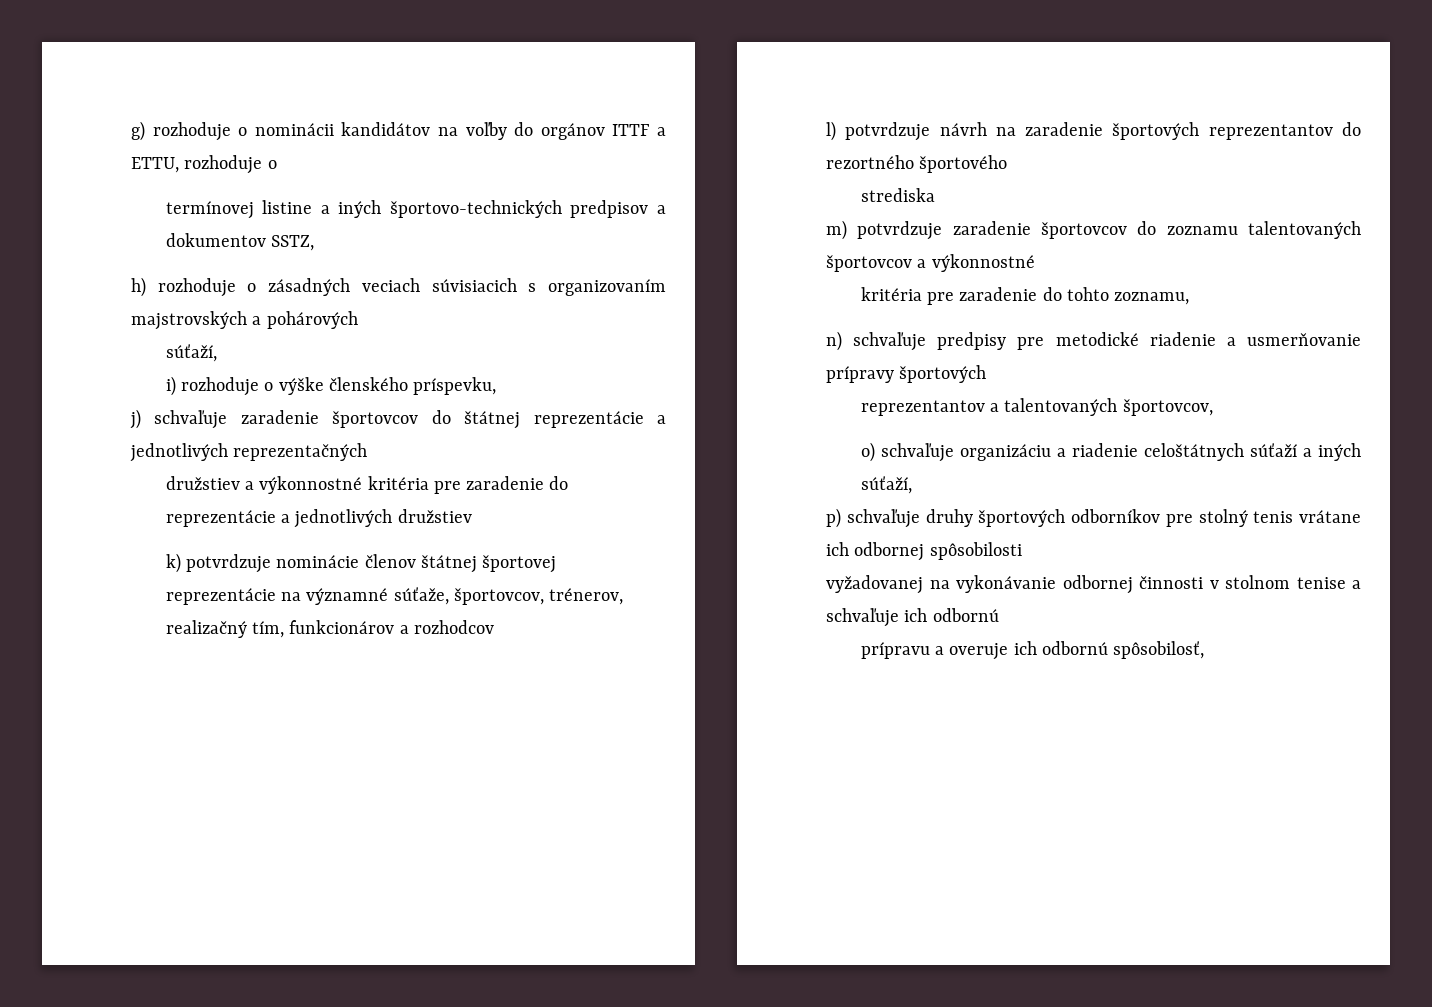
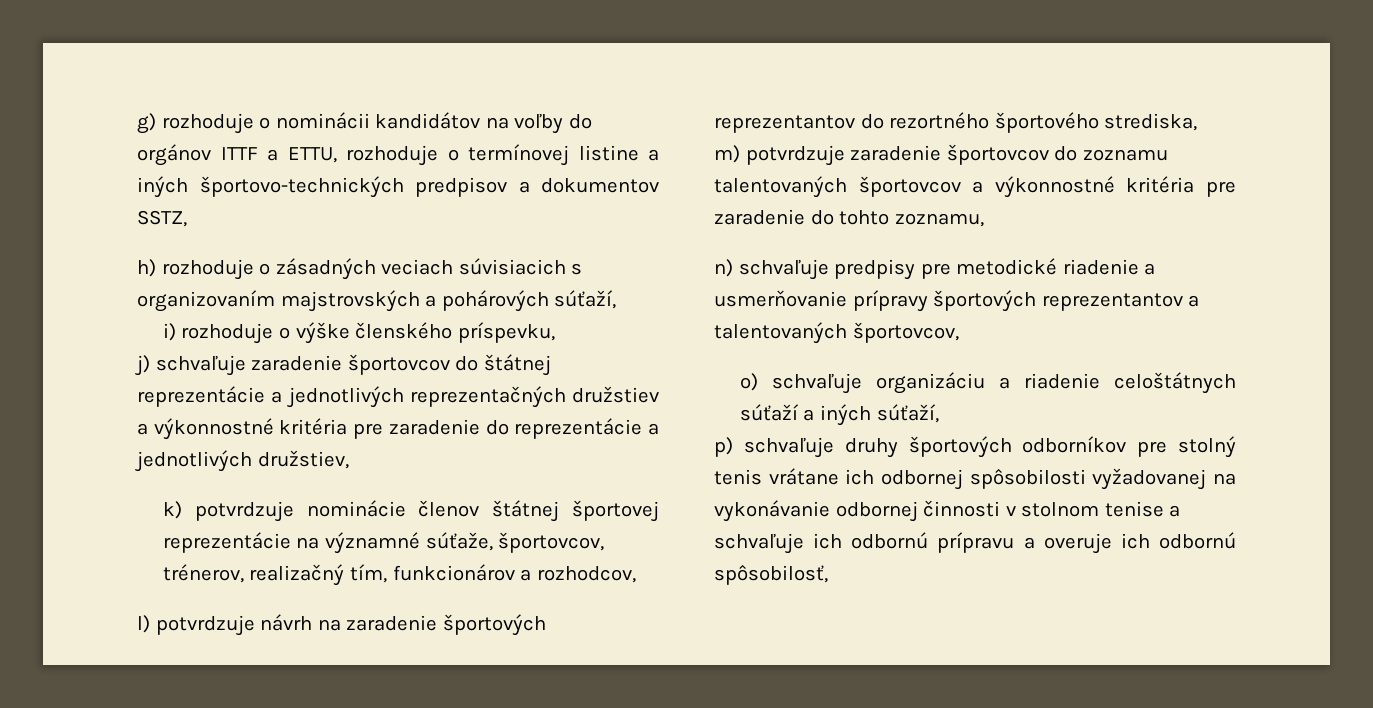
- g) rozhoduje o nominácii kandidátov na voľby do orgánov ITTF a ETTU, rozhoduje o
- termínovej listine a iných športovo-technických predpisov a dokumentov SSTZ,
+ g) rozhoduje o nominácii kandidátov na voľby do orgánov ITTF a ETTU, rozhoduje o termínovej listine a iných športovo-technických predpisov a dokumentov SSTZ,
- h) rozhoduje o zásadných veciach súvisiacich s organizovaním majstrovských a pohárových
- súťaží,
+ h) rozhoduje o zásadných veciach súvisiacich s organizovaním majstrovských a pohárových súťaží,
- j) schvaľuje zaradenie športovcov do štátnej reprezentácie a jednotlivých reprezentačných
- družstiev a výkonnostné kritéria pre zaradenie do reprezentácie a jednotlivých družstiev
+ j) schvaľuje zaradenie športovcov do štátnej reprezentácie a jednotlivých reprezentačných družstiev a výkonnostné kritéria pre zaradenie do reprezentácie a jednotlivých družstiev,
- k) potvrdzuje nominácie členov štátnej športovej reprezentácie na významné súťaže, športovcov, trénerov, realizačný tím, funkcionárov a rozhodcov
+ k) potvrdzuje nominácie členov štátnej športovej reprezentácie na významné súťaže, športovcov, trénerov, realizačný tím, funkcionárov a rozhodcov,
- l) potvrdzuje návrh na zaradenie športových reprezentantov do rezortného športového
- strediska
+ l) potvrdzuje návrh na zaradenie športových reprezentantov do rezortného športového strediska,
- m) potvrdzuje zaradenie športovcov do zoznamu talentovaných športovcov a výkonnostné
- kritéria pre zaradenie do tohto zoznamu,
+ m) potvrdzuje zaradenie športovcov do zoznamu talentovaných športovcov a výkonnostné kritéria pre zaradenie do tohto zoznamu,
- n) schvaľuje predpisy pre metodické riadenie a usmerňovanie prípravy športových
- reprezentantov a talentovaných športovcov,
+ n) schvaľuje predpisy pre metodické riadenie a usmerňovanie prípravy športových reprezentantov a talentovaných športovcov,
- p) schvaľuje druhy športových odborníkov pre stolný tenis vrátane ich odbornej spôsobilosti
- vyžadovanej na vykonávanie odbornej činnosti v stolnom tenise a schvaľuje ich odbornú
- prípravu a overuje ich odbornú spôsobilosť,
+ p) schvaľuje druhy športových odborníkov pre stolný tenis vrátane ich odbornej spôsobilosti vyžadovanej na vykonávanie odbornej činnosti v stolnom tenise a schvaľuje ich odbornú prípravu a overuje ich odbornú spôsobilosť,

